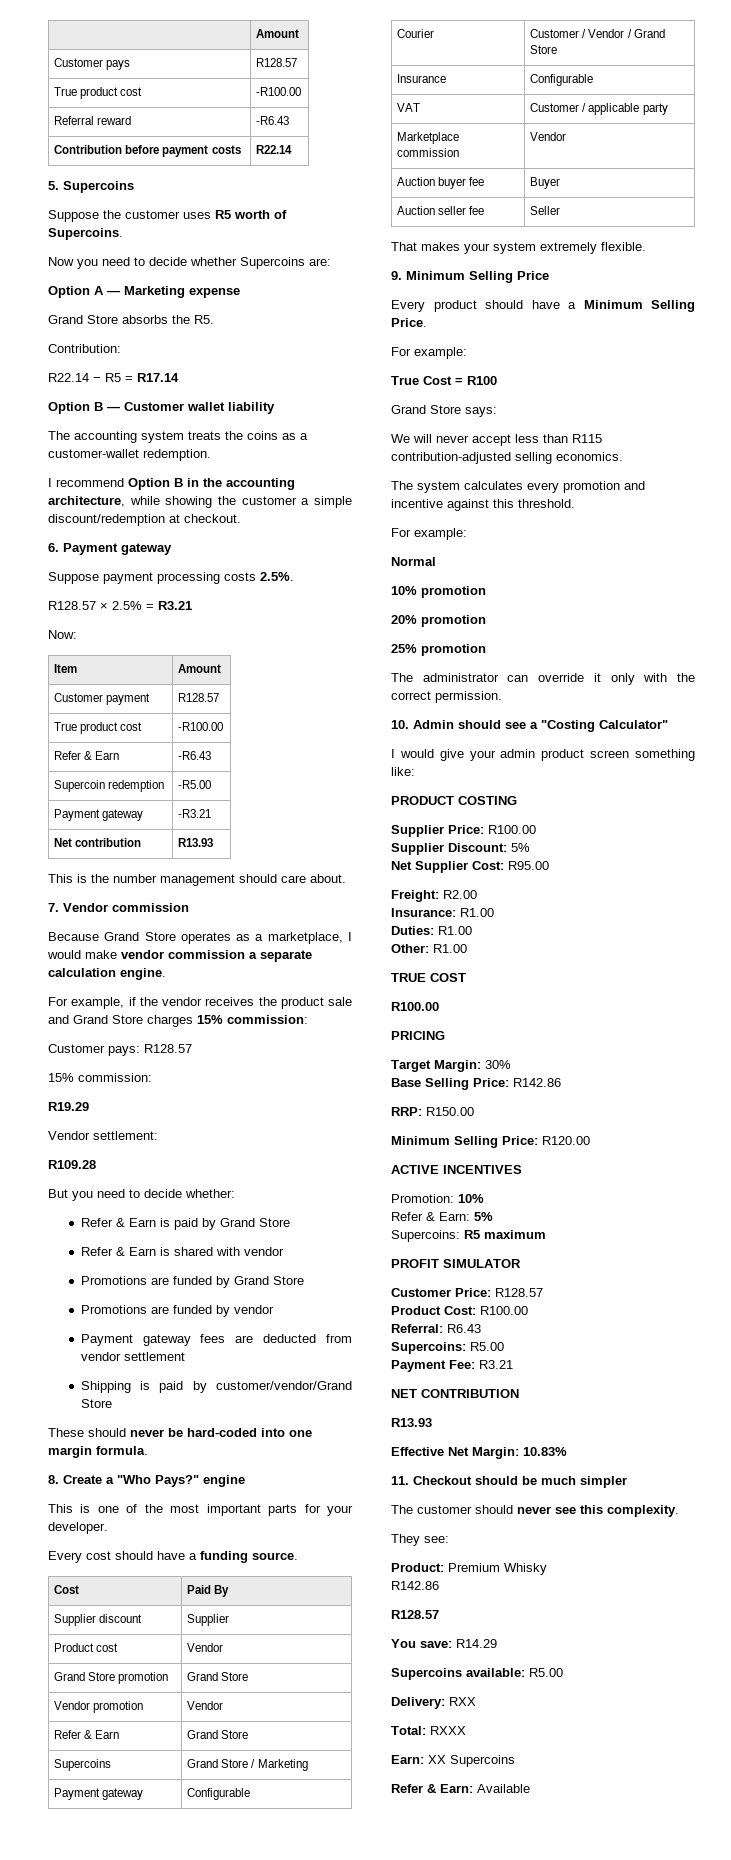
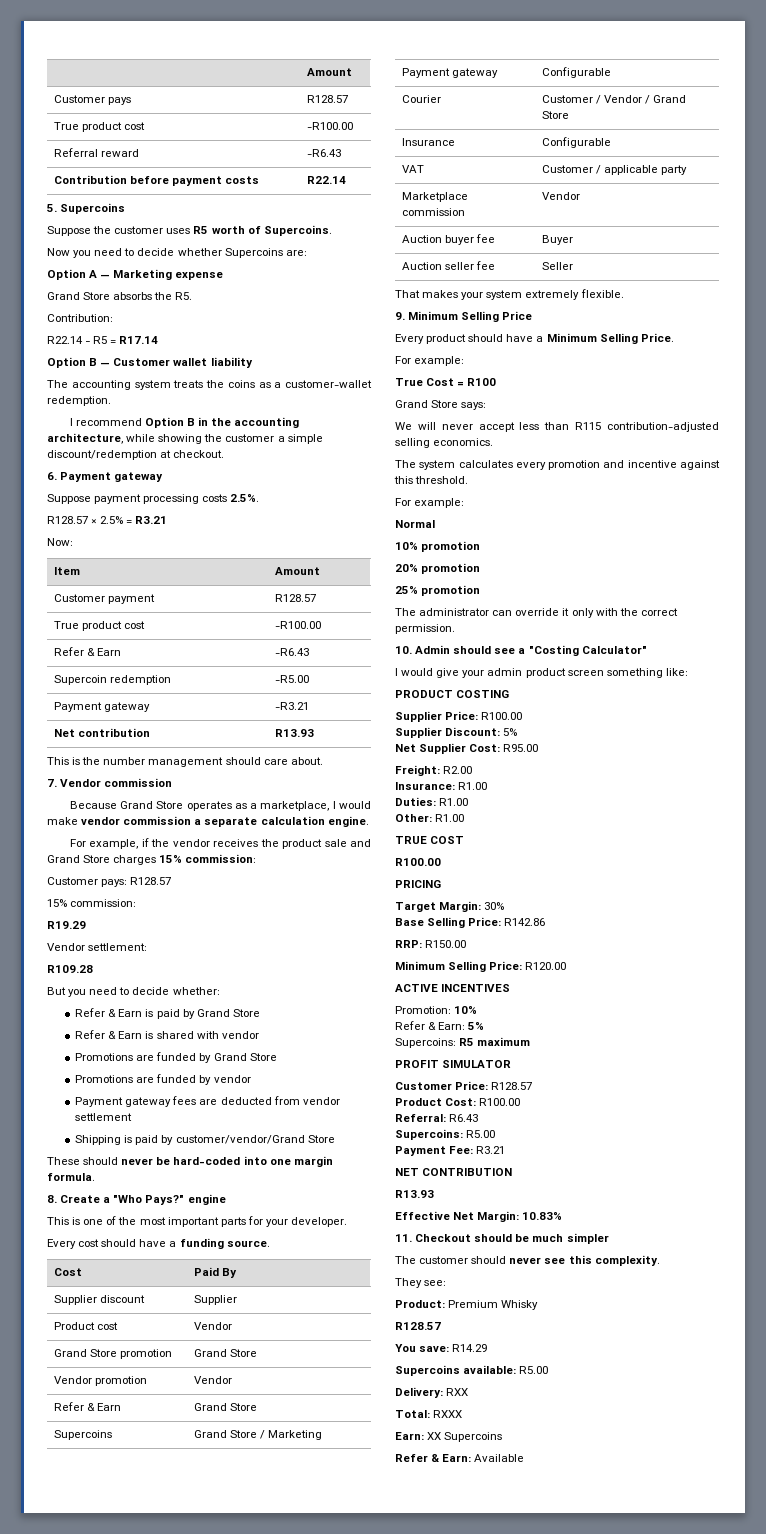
  Product: Premium Whisky
- R142.86

